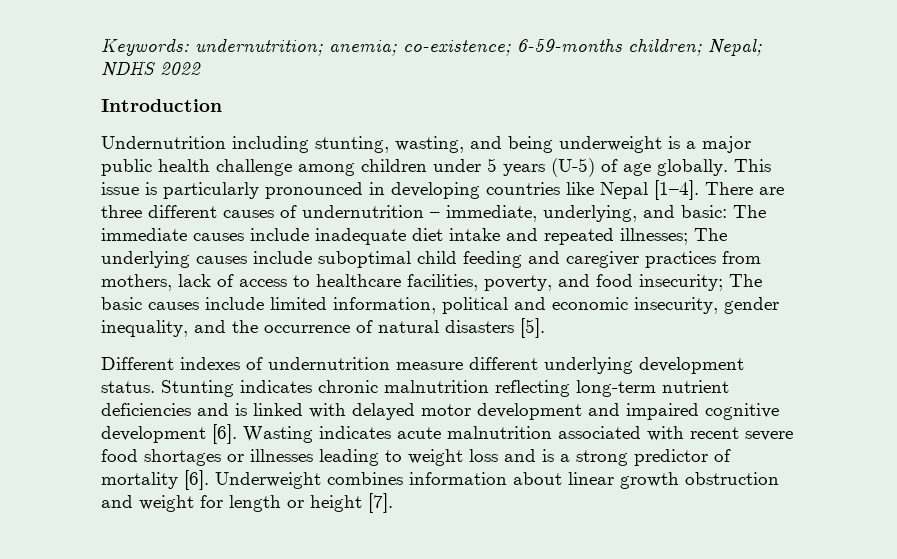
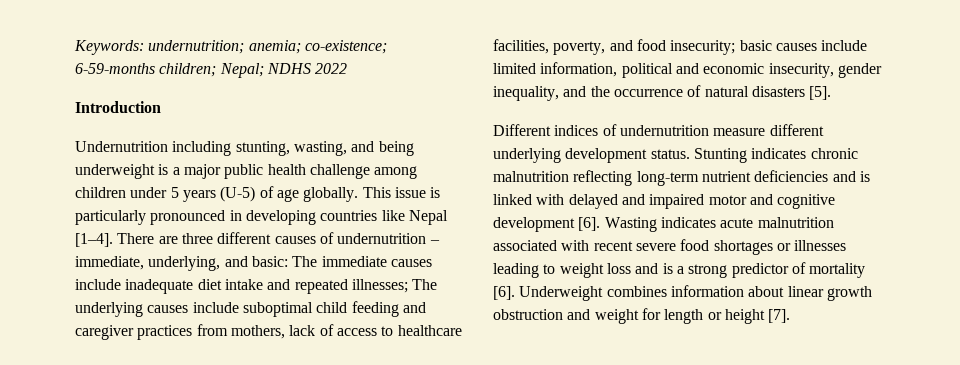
- The basic causes include limited information, political and economic insecurity, gender inequality, and the occurrence of natural disasters [5].
+ basic causes include limited information, political and economic insecurity, gender inequality, and the occurrence of natural disasters [5].
- Different indexes of undernutrition measure different underlying development status.
+ Different indices of undernutrition measure different underlying development status.
- Stunting indicates chronic malnutrition reflecting long-term nutrient deficiencies and is linked with delayed motor development and impaired cognitive development [6].
+ Stunting indicates chronic malnutrition reflecting long-term nutrient deficiencies and is linked with delayed and impaired motor and cognitive development [6].

